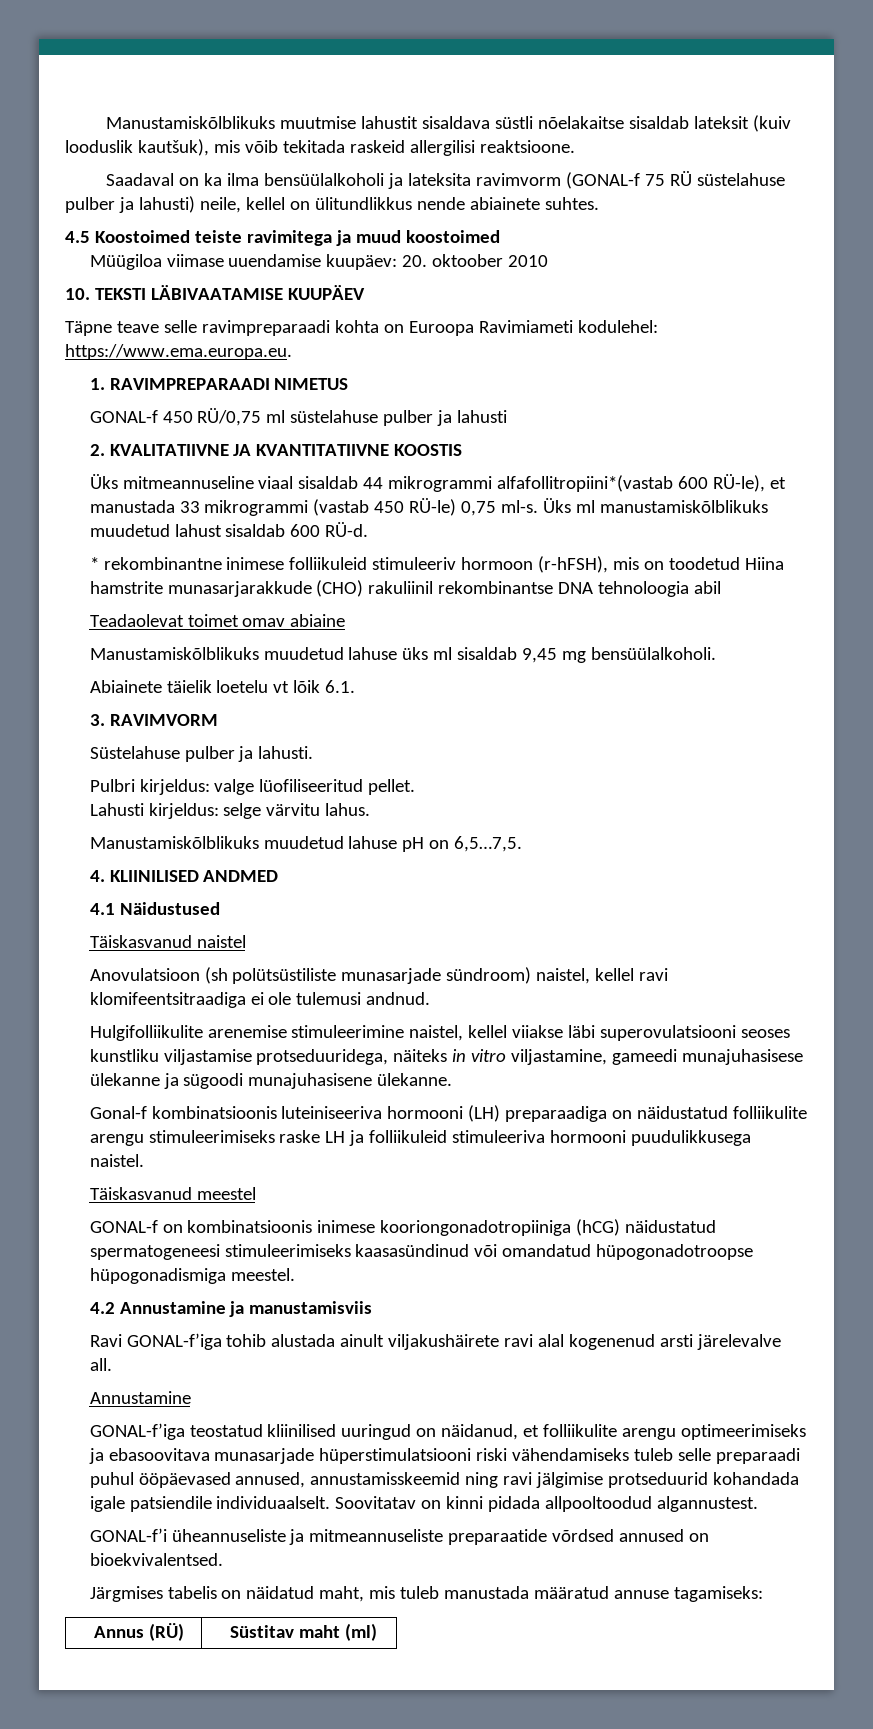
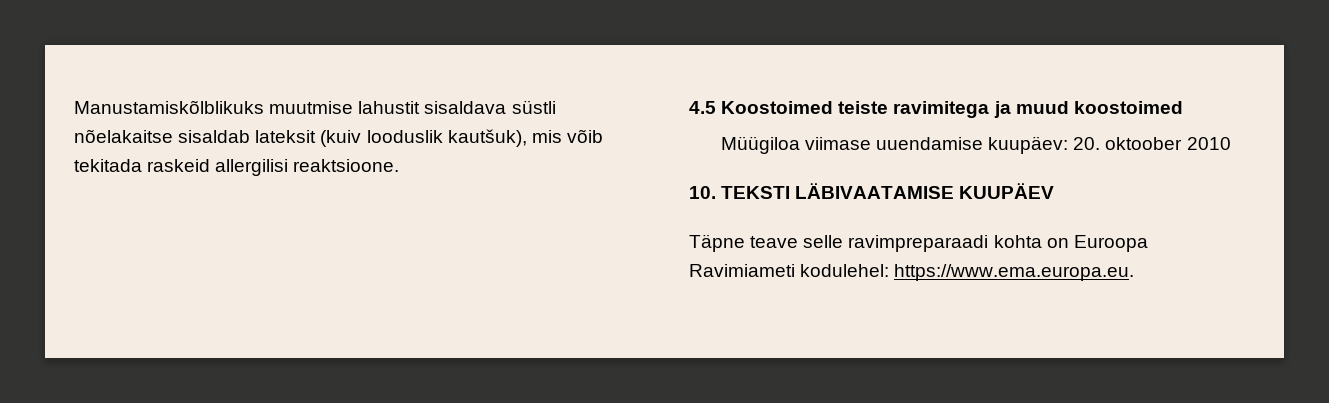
- Saadaval on ka ilma bensüülalkoholi ja lateksita ravimvorm (GONAL-f 75 RÜ süstelahuse pulber ja lahusti) neile, kellel on ülitundlikkus nende abiainete suhtes.
- 1. RAVIMPREPARAADI NIMETUS
- GONAL-f 450 RÜ/0,75 ml süstelahuse pulber ja lahusti
- 2. KVALITATIIVNE JA KVANTITATIIVNE KOOSTIS
- Üks mitmeannuseline viaal sisaldab 44 mikrogrammi alfafollitropiini*(vastab 600 RÜ-le), et manustada 33 mikrogrammi (vastab 450 RÜ-le) 0,75 ml-s. Üks ml manustamiskõlblikuks muudetud lahust sisaldab 600 RÜ-d.
- * rekombinantne inimese folliikuleid stimuleeriv hormoon (r-hFSH), mis on toodetud Hiina hamstrite munasarjarakkude (CHO) rakuliinil rekombinantse DNA tehnoloogia abil
- Teadaolevat toimet omav abiaine
- Manustamiskõlblikuks muudetud lahuse üks ml sisaldab 9,45 mg bensüülalkoholi.
- Abiainete täielik loetelu vt lõik 6.1.
- 3. RAVIMVORM
- Süstelahuse pulber ja lahusti.
- Pulbri kirjeldus: valge lüofiliseeritud pellet.
- Lahusti kirjeldus: selge värvitu lahus.
- Manustamiskõlblikuks muudetud lahuse pH on 6,5…7,5.
- 4. KLIINILISED ANDMED
- 4.1 Näidustused
- Täiskasvanud naistel
- Anovulatsioon (sh polütsüstiliste munasarjade sündroom) naistel, kellel ravi klomifeentsitraadiga ei ole tulemusi andnud.
- Hulgifolliikulite arenemise stimuleerimine naistel, kellel viiakse läbi superovulatsiooni seoses kunstliku viljastamise protseduuridega, näiteks in vitro viljastamine, gameedi munajuhasisese ülekanne ja sügoodi munajuhasisene ülekanne.
- Gonal-f kombinatsioonis luteiniseeriva hormooni (LH) preparaadiga on näidustatud folliikulite arengu stimuleerimiseks raske LH ja folliikuleid stimuleeriva hormooni puudulikkusega naistel.
- Täiskasvanud meestel
- GONAL-f on kombinatsioonis inimese kooriongonadotropiiniga (hCG) näidustatud spermatogeneesi stimuleerimiseks kaasasündinud või omandatud hüpogonadotroopse hüpogonadismiga meestel.
- 4.2 Annustamine ja manustamisviis
- Ravi GONAL-f’iga tohib alustada ainult viljakushäirete ravi alal kogenenud arsti järelevalve all.
- Annustamine
- GONAL-f’iga teostatud kliinilised uuringud on näidanud, et folliikulite arengu optimeerimiseks ja ebasoovitava munasarjade hüperstimulatsiooni riski vähendamiseks tuleb selle preparaadi puhul ööpäevased annused, annustamisskeemid ning ravi jälgimise protseduurid kohandada igale patsiendile individuaalselt. Soovitatav on kinni pidada allpooltoodud algannustest.
- GONAL-f’i üheannuseliste ja mitmeannuseliste preparaatide võrdsed annused on bioekvivalentsed.
- Järgmises tabelis on näidatud maht, mis tuleb manustada määratud annuse tagamiseks:
- Annus (RÜ) | Süstitav maht (ml)

